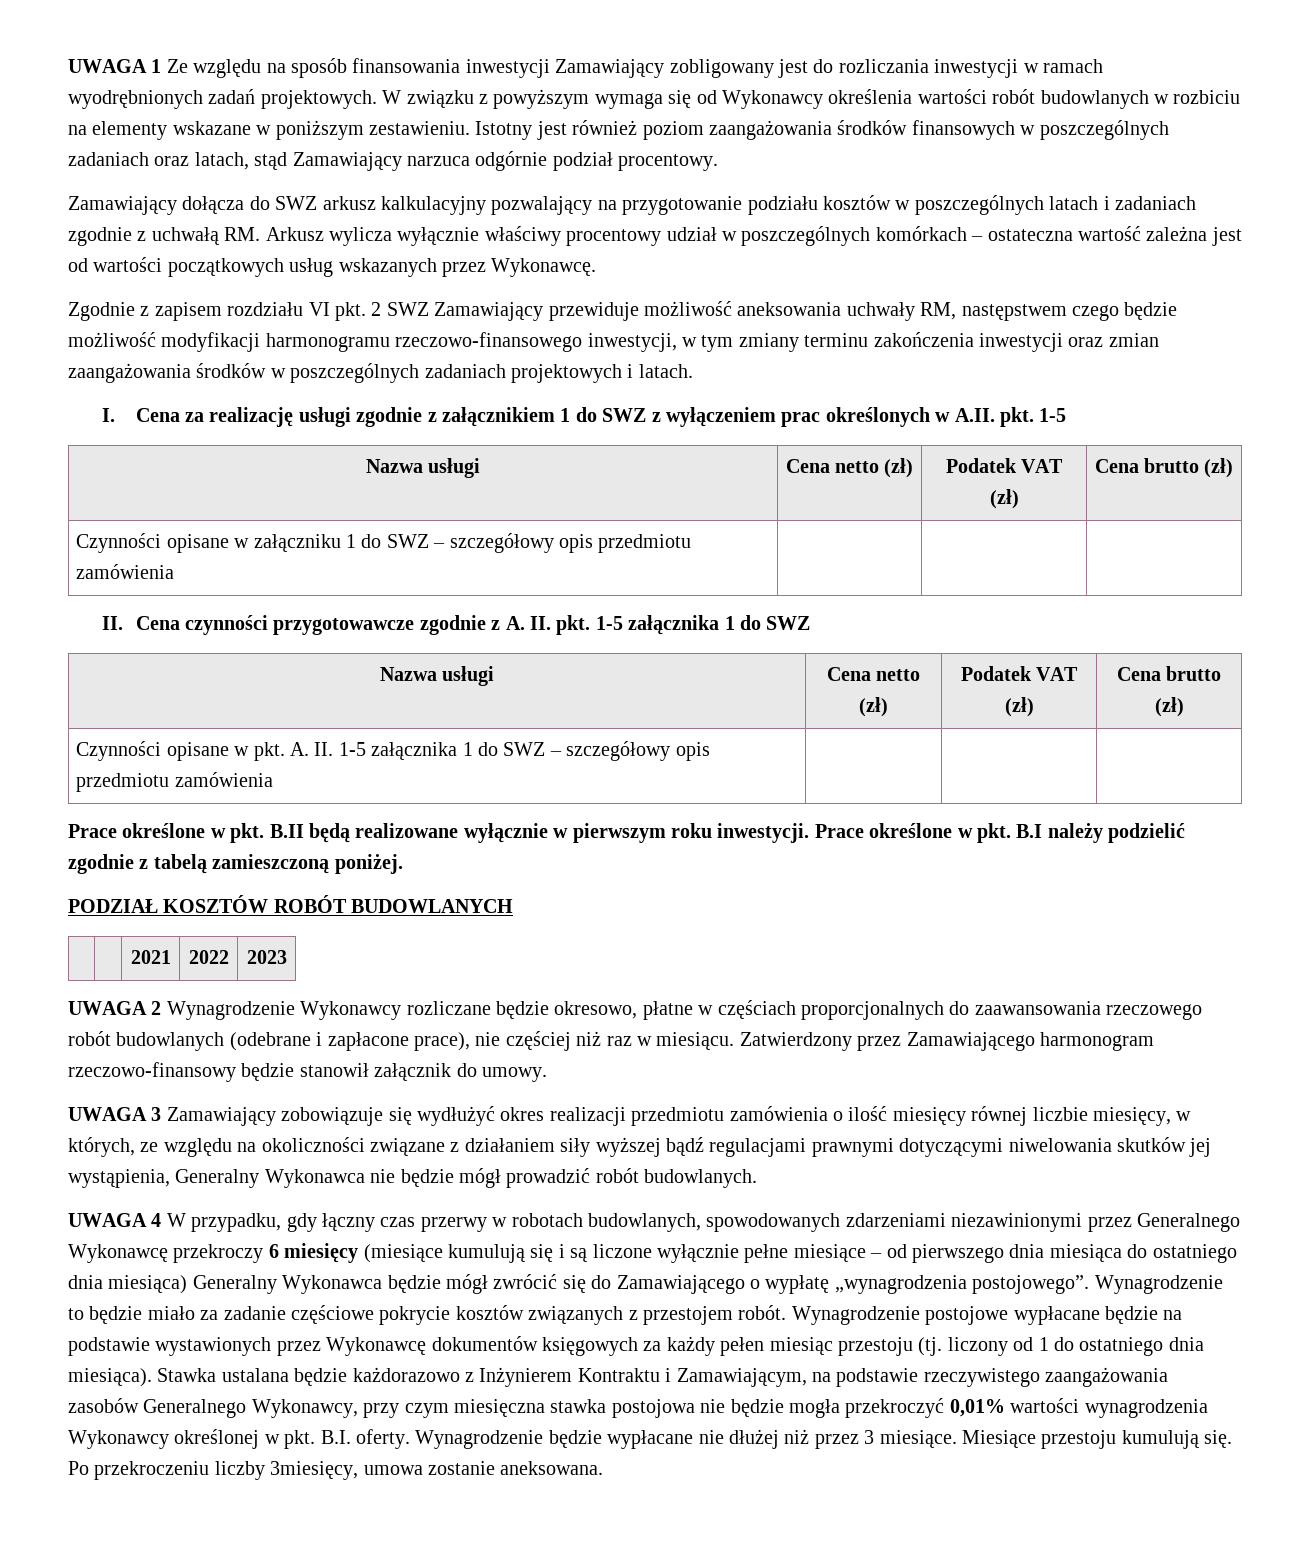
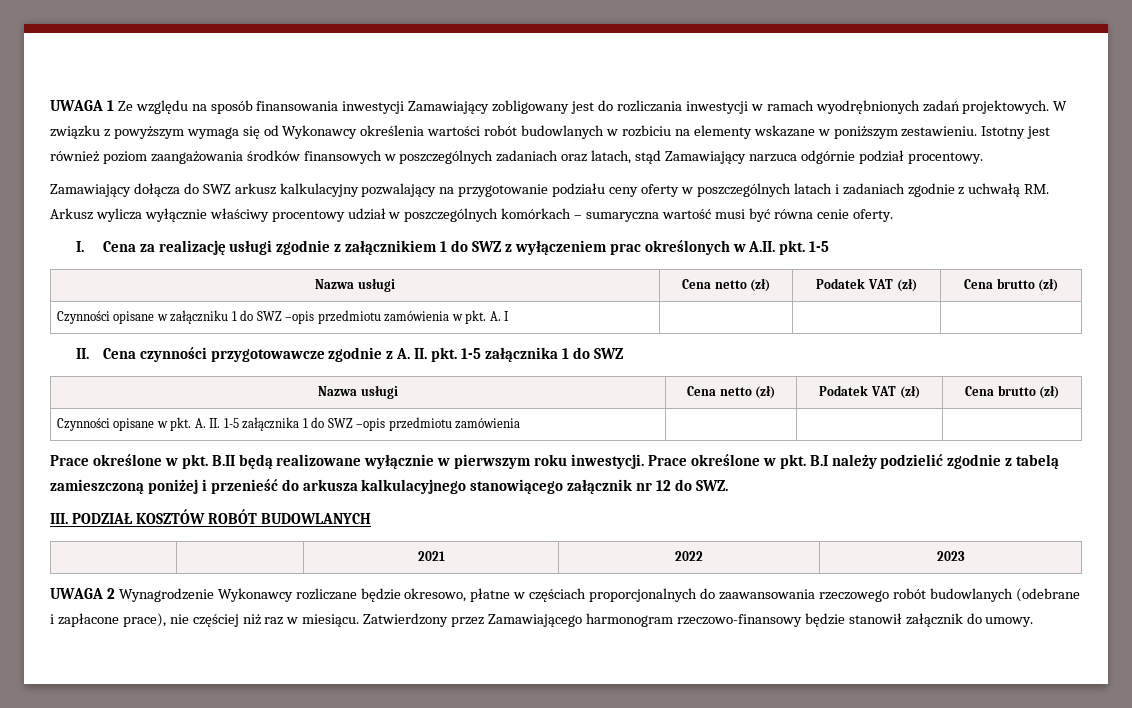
- Zamawiający dołącza do SWZ arkusz kalkulacyjny pozwalający na przygotowanie podziału kosztów w poszczególnych latach i zadaniach zgodnie z uchwałą RM. Arkusz wylicza wyłącznie właściwy procentowy udział w poszczególnych komórkach – ostateczna wartość zależna jest od wartości początkowych usług wskazanych przez Wykonawcę.
- Zgodnie z zapisem rozdziału VI pkt. 2 SWZ Zamawiający przewiduje możliwość aneksowania uchwały RM, następstwem czego będzie możliwość modyfikacji harmonogramu rzeczowo-finansowego inwestycji, w tym zmiany terminu zakończenia inwestycji oraz zmian zaangażowania środków w poszczególnych zadaniach projektowych i latach.
+ Zamawiający dołącza do SWZ arkusz kalkulacyjny pozwalający na przygotowanie podziału ceny oferty w poszczególnych latach i zadaniach zgodnie z uchwałą RM. Arkusz wylicza wyłącznie właściwy procentowy udział w poszczególnych komórkach – sumaryczna wartość musi być równa cenie oferty.
- Czynności opisane w załączniku 1 do SWZ – szczegółowy opis przedmiotu zamówienia | | |
+ Czynności opisane w załączniku 1 do SWZ –opis przedmiotu zamówienia w pkt. A. I | | |
- Czynności opisane w pkt. A. II. 1-5 załącznika 1 do SWZ – szczegółowy opis przedmiotu zamówienia | | |
+ Czynności opisane w pkt. A. II. 1-5 załącznika 1 do SWZ –opis przedmiotu zamówienia | | |
- Prace określone w pkt. B.I należy podzielić zgodnie z tabelą zamieszczoną poniżej.
- PODZIAŁ KOSZTÓW ROBÓT BUDOWLANYCH
+ Prace określone w pkt. B.I należy podzielić zgodnie z tabelą zamieszczoną poniżej i przenieść do arkusza kalkulacyjnego stanowiącego załącznik nr 12 do SWZ.
+ III. PODZIAŁ KOSZTÓW ROBÓT BUDOWLANYCH
- UWAGA 3 Zamawiający zobowiązuje się wydłużyć okres realizacji przedmiotu zamówienia o ilość miesięcy równej liczbie miesięcy, w których, ze względu na okoliczności związane z działaniem siły wyższej bądź regulacjami prawnymi dotyczącymi niwelowania skutków jej wystąpienia, Generalny Wykonawca nie będzie mógł prowadzić robót budowlanych.
- UWAGA 4 W przypadku, gdy łączny czas przerwy w robotach budowlanych, spowodowanych zdarzeniami niezawinionymi przez Generalnego Wykonawcę przekroczy 6 miesięcy (miesiące kumulują się i są liczone wyłącznie pełne miesiące – od pierwszego dnia miesiąca do ostatniego dnia miesiąca) Generalny Wykonawca będzie mógł zwrócić się do Zamawiającego o wypłatę „wynagrodzenia postojowego”. Wynagrodzenie to będzie miało za zadanie częściowe pokrycie kosztów związanych z przestojem robót. Wynagrodzenie postojowe wypłacane będzie na podstawie wystawionych przez Wykonawcę dokumentów księgowych za każdy pełen miesiąc przestoju (tj. liczony od 1 do ostatniego dnia miesiąca). Stawka ustalana będzie każdorazowo z Inżynierem Kontraktu i Zamawiającym, na podstawie rzeczywistego zaangażowania zasobów Generalnego Wykonawcy, przy czym miesięczna stawka postojowa nie będzie mogła przekroczyć 0,01% wartości wynagrodzenia Wykonawcy określonej w pkt. B.I. oferty. Wynagrodzenie będzie wypłacane nie dłużej niż przez 3 miesiące. Miesiące przestoju kumulują się. Po przekroczeniu liczby 3miesięcy, umowa zostanie aneksowana.

